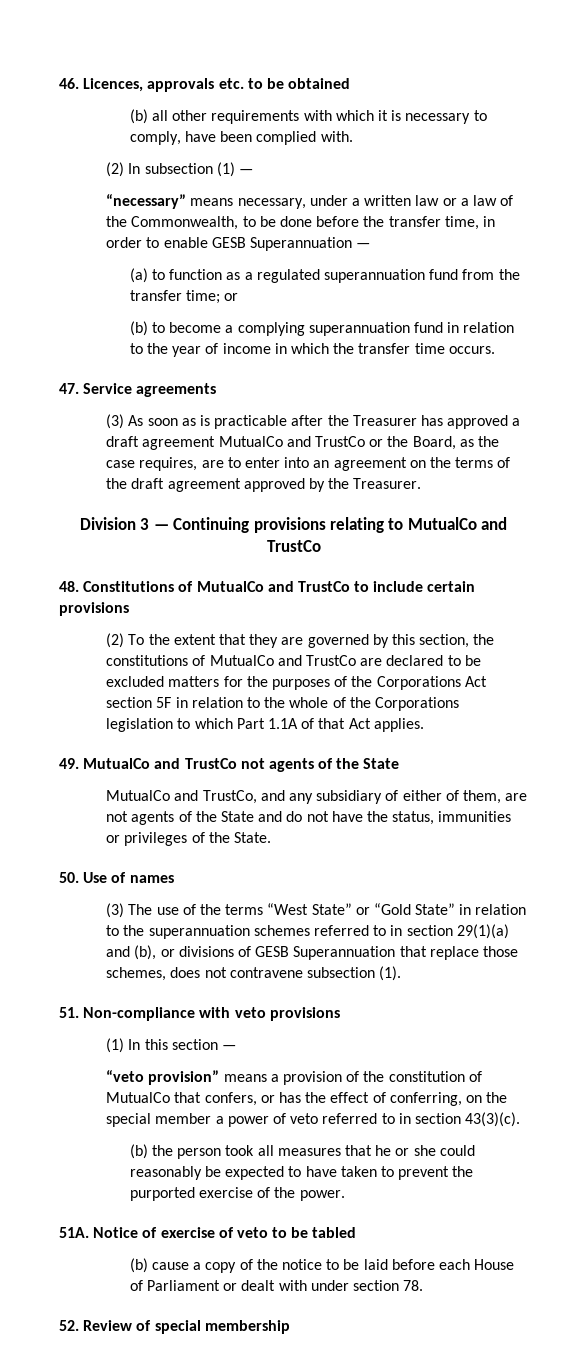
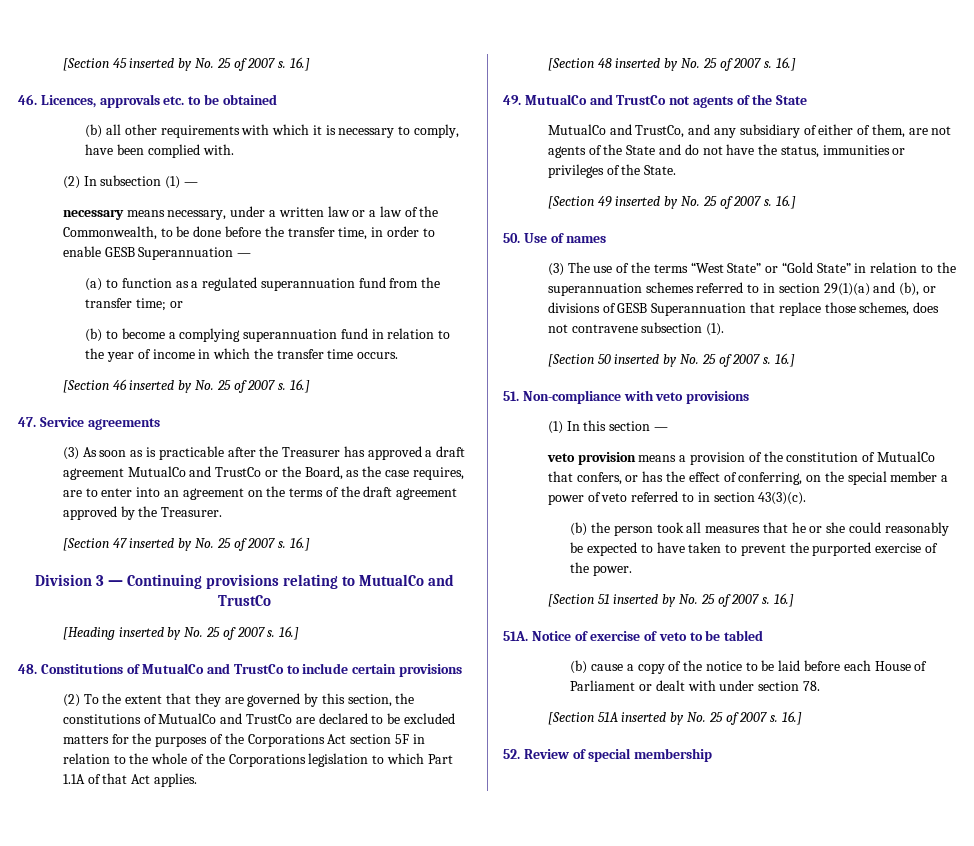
+ [Section 45 inserted by No. 25 of 2007 s. 16.]
- “necessary” means necessary, under a written law or a law of the Commonwealth, to be done before the transfer time, in order to enable GESB Superannuation —
+ necessary means necessary, under a written law or a law of the Commonwealth, to be done before the transfer time, in order to enable GESB Superannuation —
+ [Section 46 inserted by No. 25 of 2007 s. 16.]
+ [Section 47 inserted by No. 25 of 2007 s. 16.]
+ [Heading inserted by No. 25 of 2007 s. 16.]
+ [Section 48 inserted by No. 25 of 2007 s. 16.]
+ [Section 49 inserted by No. 25 of 2007 s. 16.]
+ [Section 50 inserted by No. 25 of 2007 s. 16.]
- “veto provision” means a provision of the constitution of MutualCo that confers, or has the effect of conferring, on the special member a power of veto referred to in section 43(3)(c).
+ veto provision means a provision of the constitution of MutualCo that confers, or has the effect of conferring, on the special member a power of veto referred to in section 43(3)(c).
+ [Section 51 inserted by No. 25 of 2007 s. 16.]
+ [Section 51A inserted by No. 25 of 2007 s. 16.]

